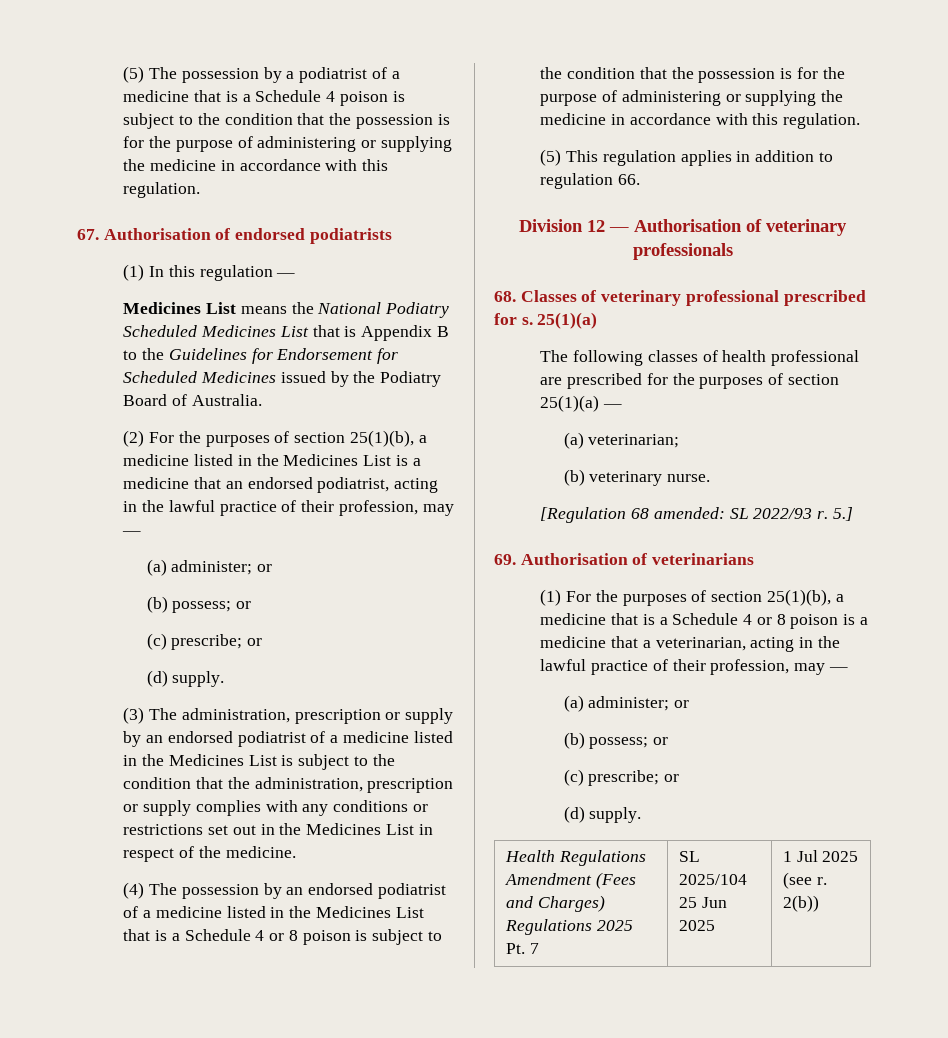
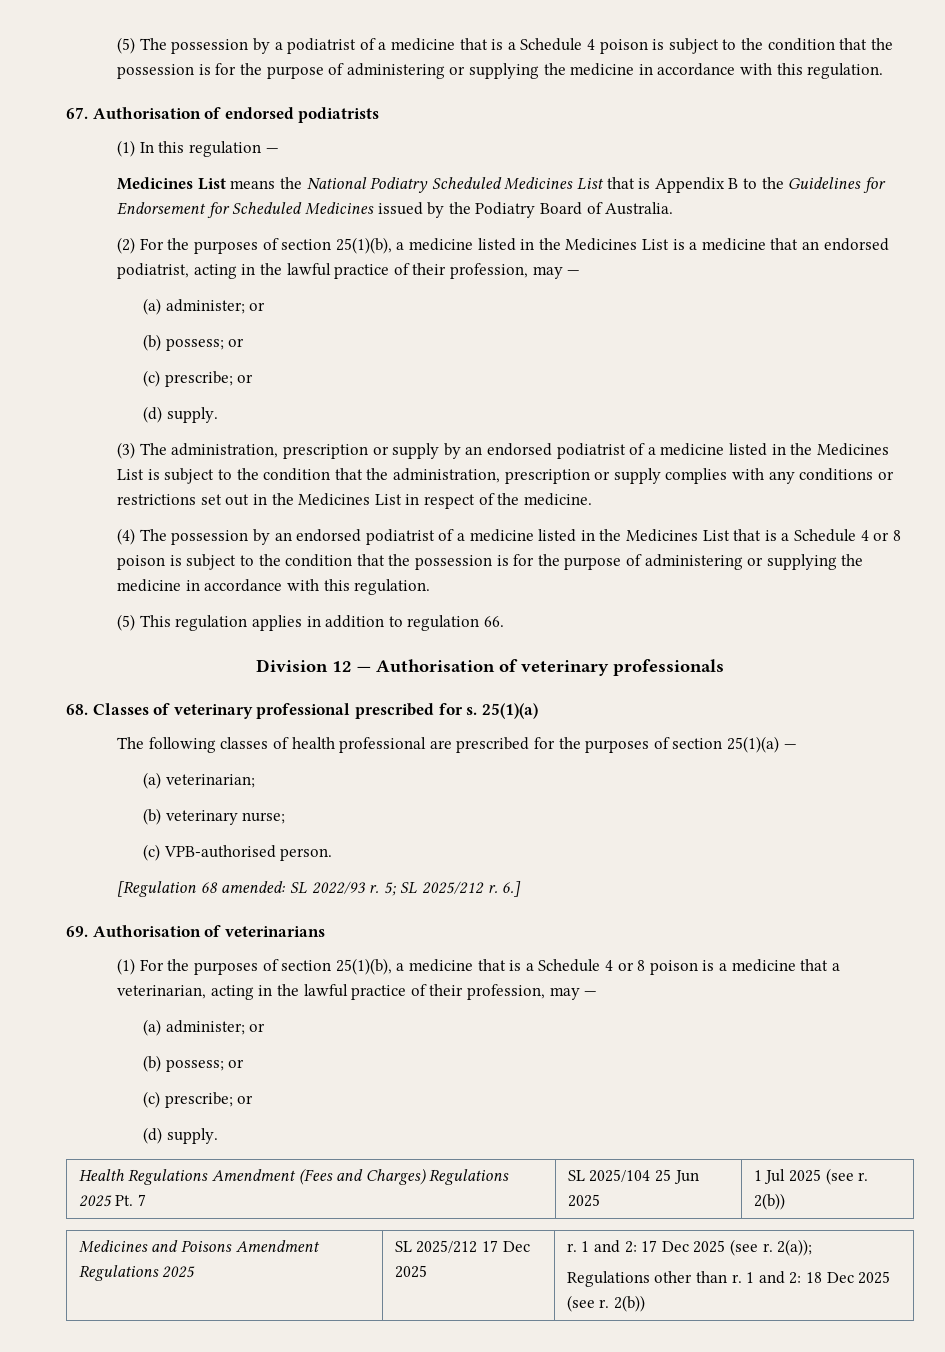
- (b) veterinary nurse.
+ (b) veterinary nurse;
+ (c) VPB-authorised person.
- 5.]
+ 5; SL 2025/212 r. 6.]
+ Medicines and Poisons Amendment Regulations 2025 | SL 2025/212 17 Dec 2025 | r. 1 and 2: 17 Dec 2025 (see r. 2(a));
+ Regulations other than r. 1 and 2: 18 Dec 2025 (see r. 2(b))

